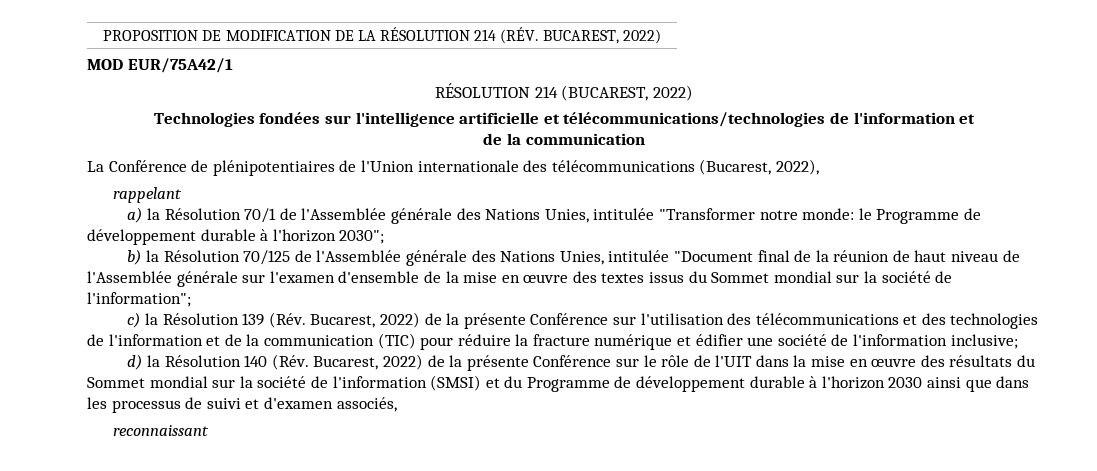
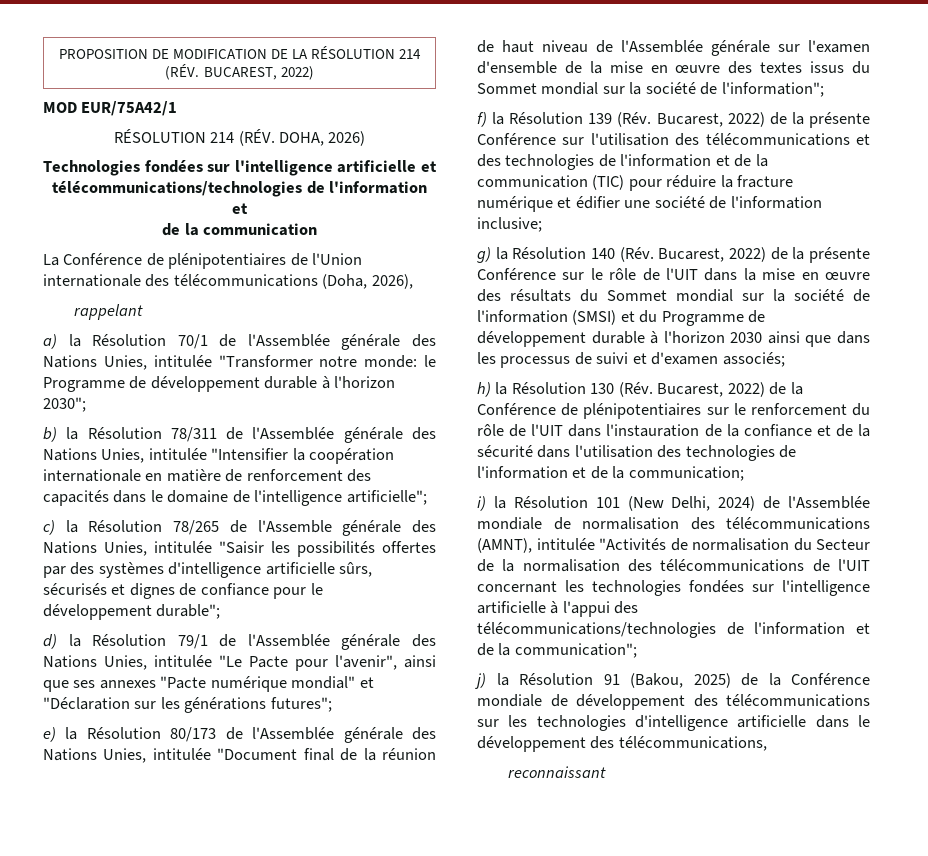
- RÉSOLUTION 214 (BUCAREST, 2022)
+ RÉSOLUTION 214 (RÉV. DOHA, 2026)
- La Conférence de plénipotentiaires de l'Union internationale des télécommunications (Bucarest, 2022),
+ La Conférence de plénipotentiaires de l'Union internationale des télécommunications (Doha, 2026),
- b) la Résolution 70/125 de l'Assemblée générale des Nations Unies, intitulée "Document final de la réunion de haut niveau de l'Assemblée générale sur l'examen d'ensemble de la mise en œuvre des textes issus du Sommet mondial sur la société de l'information";
+ b) la Résolution 78/311 de l'Assemblée générale des Nations Unies, intitulée "Intensifier la coopération internationale en matière de renforcement des capacités dans le domaine de l'intelligence artificielle";
+ c) la Résolution 78/265 de l'Assemble générale des Nations Unies, intitulée "Saisir les possibilités offertes par des systèmes d'intelligence artificielle sûrs, sécurisés et dignes de confiance pour le développement durable";
+ d) la Résolution 79/1 de l'Assemblée générale des Nations Unies, intitulée "Le Pacte pour l'avenir", ainsi que ses annexes "Pacte numérique mondial" et "Déclaration sur les générations futures";
+ e) la Résolution 80/173 de l'Assemblée générale des Nations Unies, intitulée "Document final de la réunion de haut niveau de l'Assemblée générale sur l'examen d'ensemble de la mise en œuvre des textes issus du Sommet mondial sur la société de l'information";
- c) la Résolution 139 (Rév. Bucarest, 2022) de la présente Conférence sur l'utilisation des télécommunications et des technologies de l'information et de la communication (TIC) pour réduire la fracture numérique et édifier une société de l'information inclusive;
+ f) la Résolution 139 (Rév. Bucarest, 2022) de la présente Conférence sur l'utilisation des télécommunications et des technologies de l'information et de la communication (TIC) pour réduire la fracture numérique et édifier une société de l'information inclusive;
- d) la Résolution 140 (Rév. Bucarest, 2022) de la présente Conférence sur le rôle de l'UIT dans la mise en œuvre des résultats du Sommet mondial sur la société de l'information (SMSI) et du Programme de développement durable à l'horizon 2030 ainsi que dans les processus de suivi et d'examen associés,
+ g) la Résolution 140 (Rév. Bucarest, 2022) de la présente Conférence sur le rôle de l'UIT dans la mise en œuvre des résultats du Sommet mondial sur la société de l'information (SMSI) et du Programme de développement durable à l'horizon 2030 ainsi que dans les processus de suivi et d'examen associés;
+ h) la Résolution 130 (Rév. Bucarest, 2022) de la Conférence de plénipotentiaires sur le renforcement du rôle de l'UIT dans l'instauration de la confiance et de la sécurité dans l'utilisation des technologies de l'information et de la communication;
+ i) la Résolution 101 (New Delhi, 2024) de l'Assemblée mondiale de normalisation des télécommunications (AMNT), intitulée "Activités de normalisation du Secteur de la normalisation des télécommunications de l'UIT concernant les technologies fondées sur l'intelligence artificielle à l'appui des télécommunications/technologies de l'information et de la communication";
+ j) la Résolution 91 (Bakou, 2025) de la Conférence mondiale de développement des télécommunications sur les technologies d'intelligence artificielle dans le développement des télécommunications,

